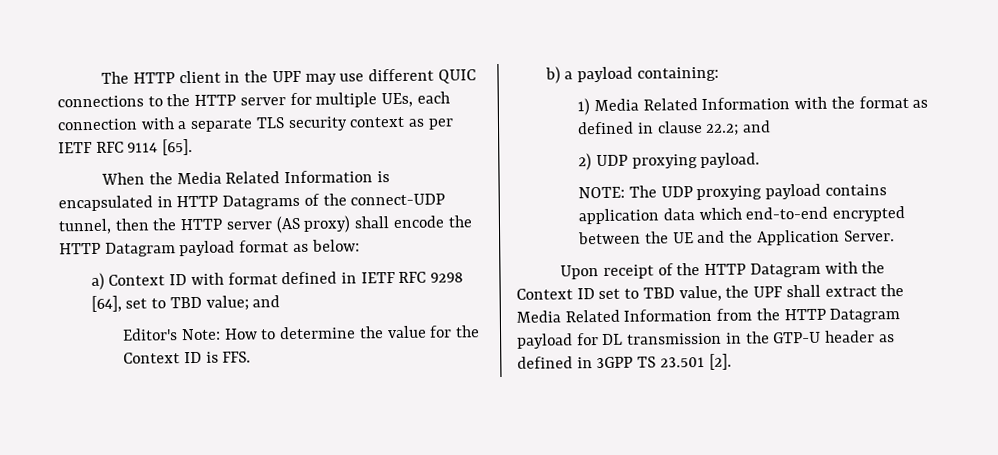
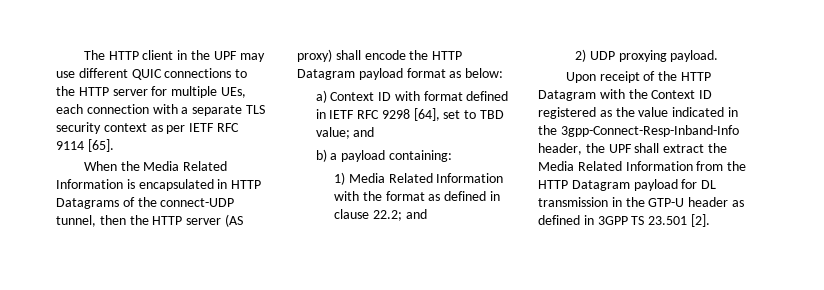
- Editor's Note: How to determine the value for the Context ID is FFS.
- NOTE: The UDP proxying payload contains application data which end-to-end encrypted between the UE and the Application Server.
- Upon receipt of the HTTP Datagram with the Context ID set to TBD value, the UPF shall extract the Media Related Information from the HTTP Datagram payload for DL transmission in the GTP-U header as defined in 3GPP TS 23.501 [2].
+ Upon receipt of the HTTP Datagram with the Context ID registered as the value indicated in the 3gpp-Connect-Resp-Inband-Info header, the UPF shall extract the Media Related Information from the HTTP Datagram payload for DL transmission in the GTP-U header as defined in 3GPP TS 23.501 [2].

